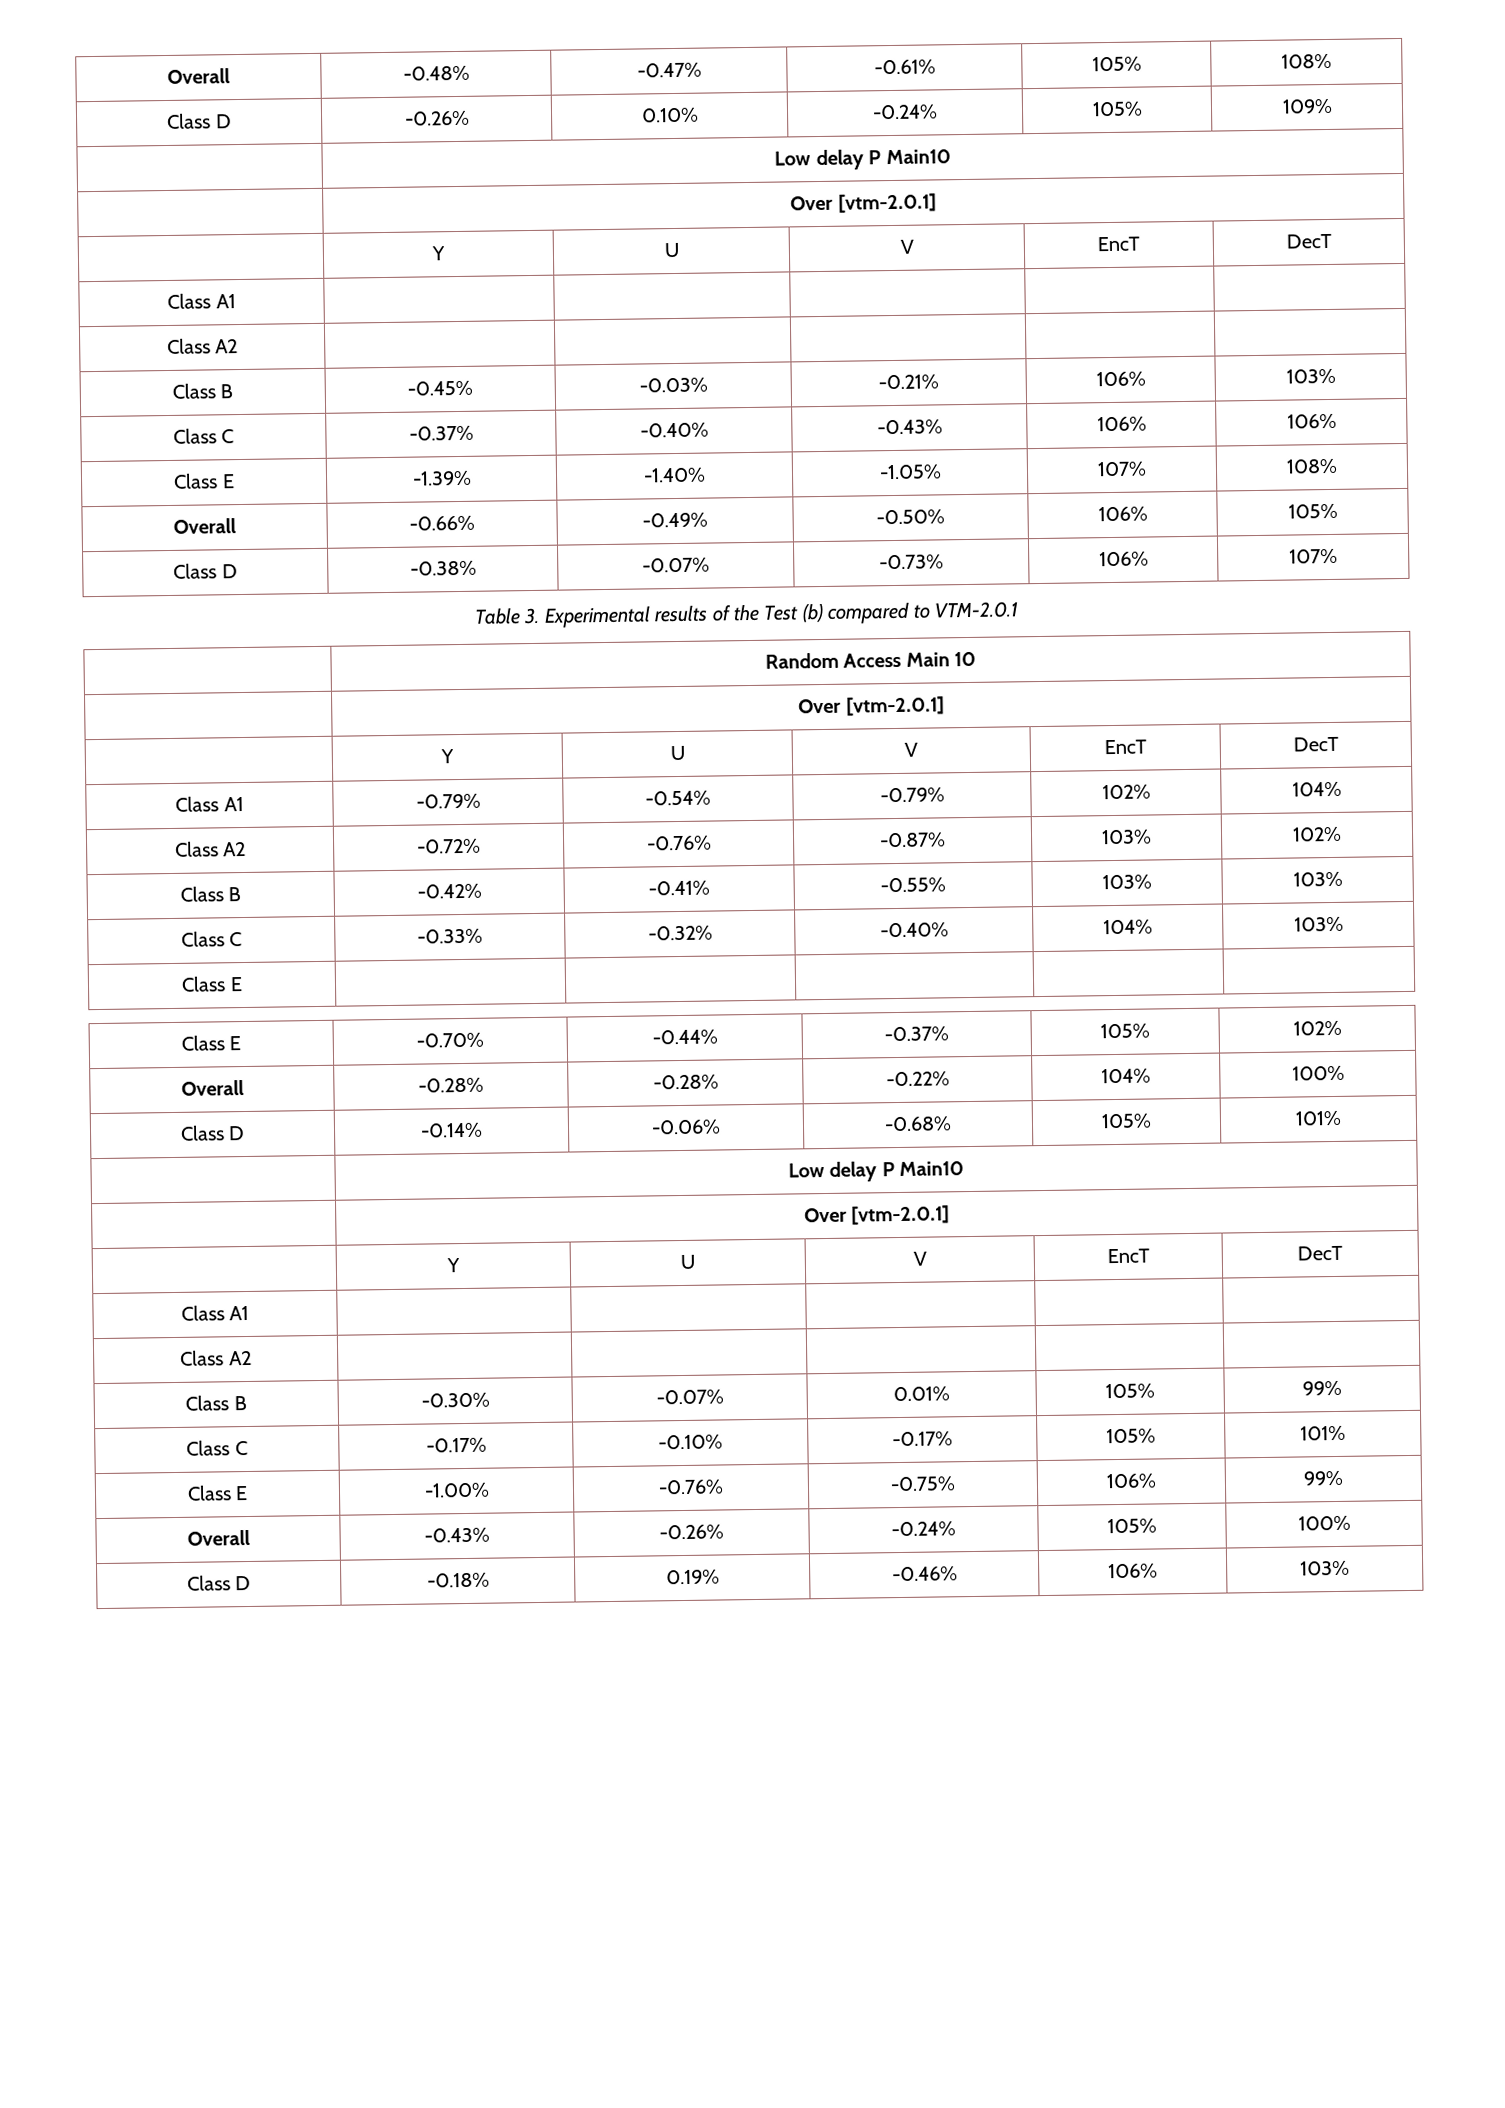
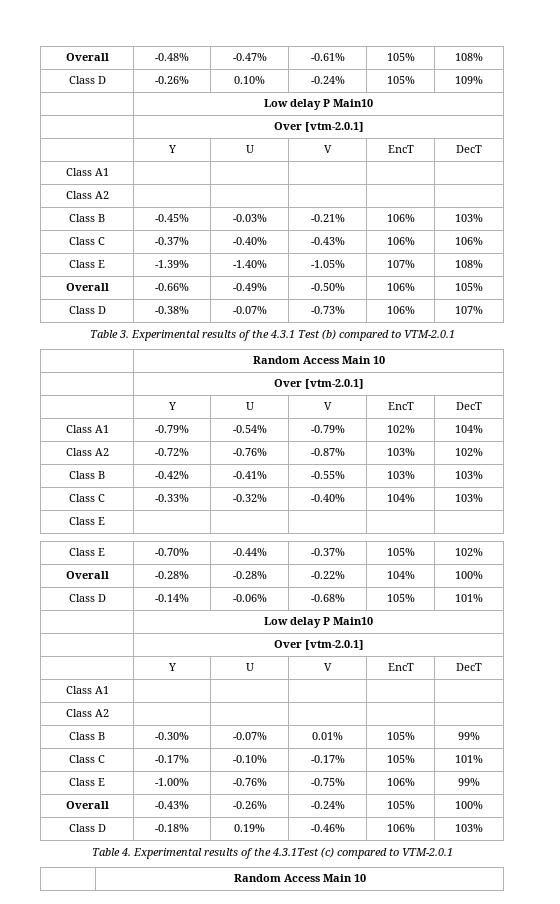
- Table 3. Experimental results of the Test (b) compared to VTM-2.0.1
+ Table 3. Experimental results of the 4.3.1 Test (b) compared to VTM-2.0.1
+ Table 4. Experimental results of the 4.3.1Test (c) compared to VTM-2.0.1
+ | Random Access Main 10

